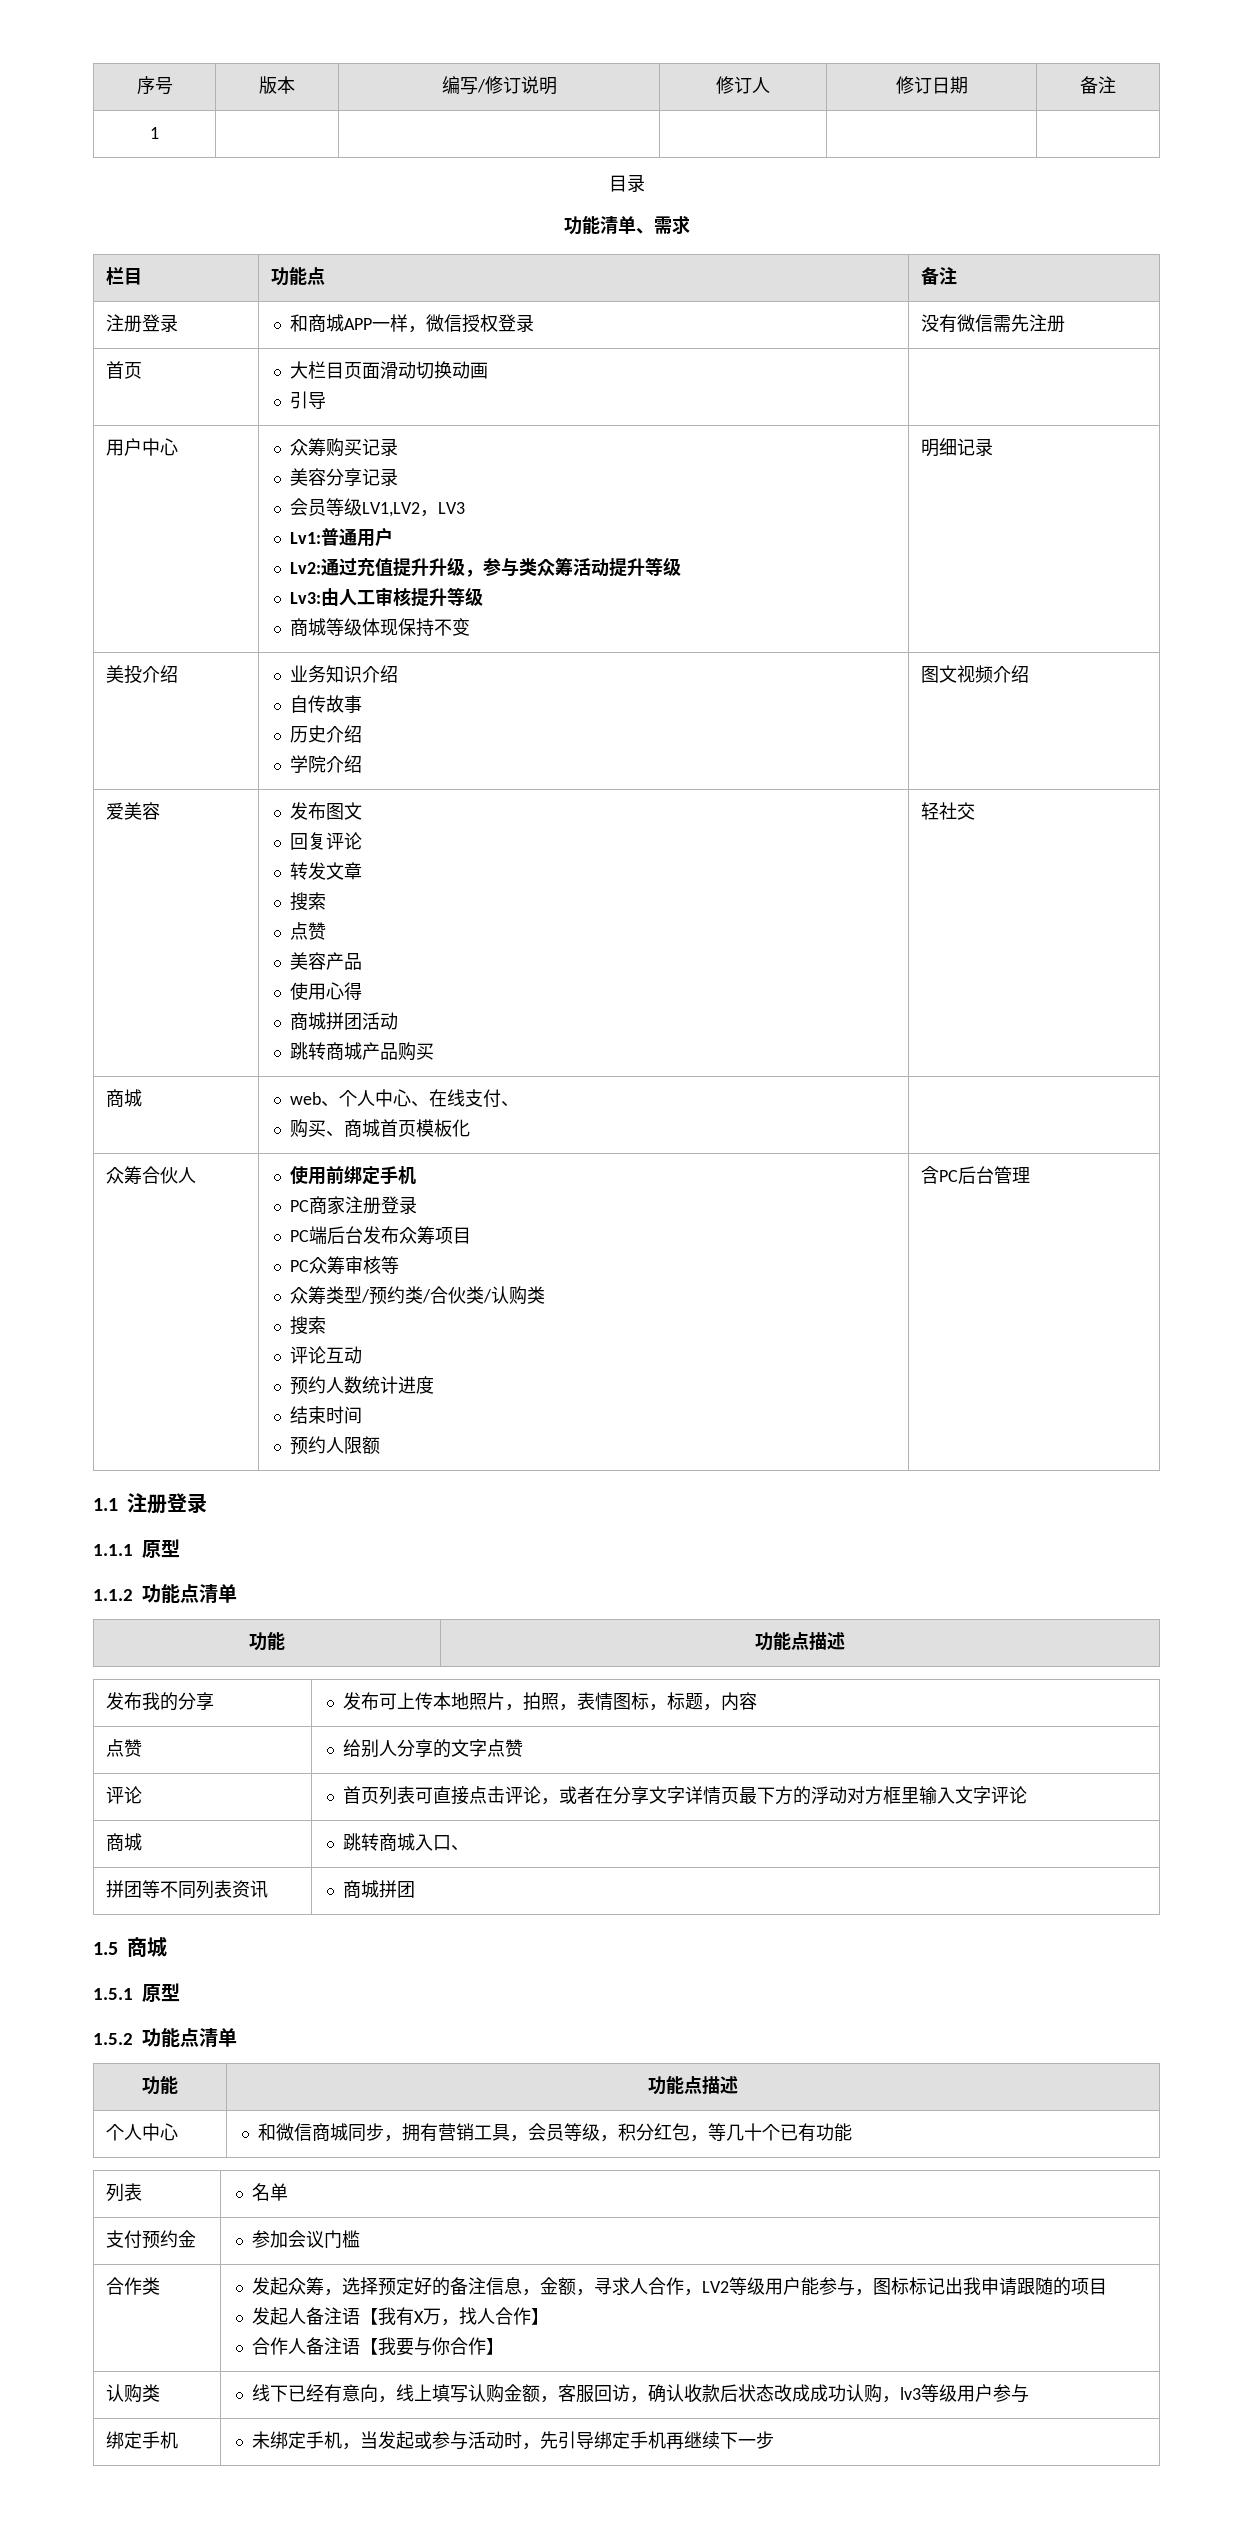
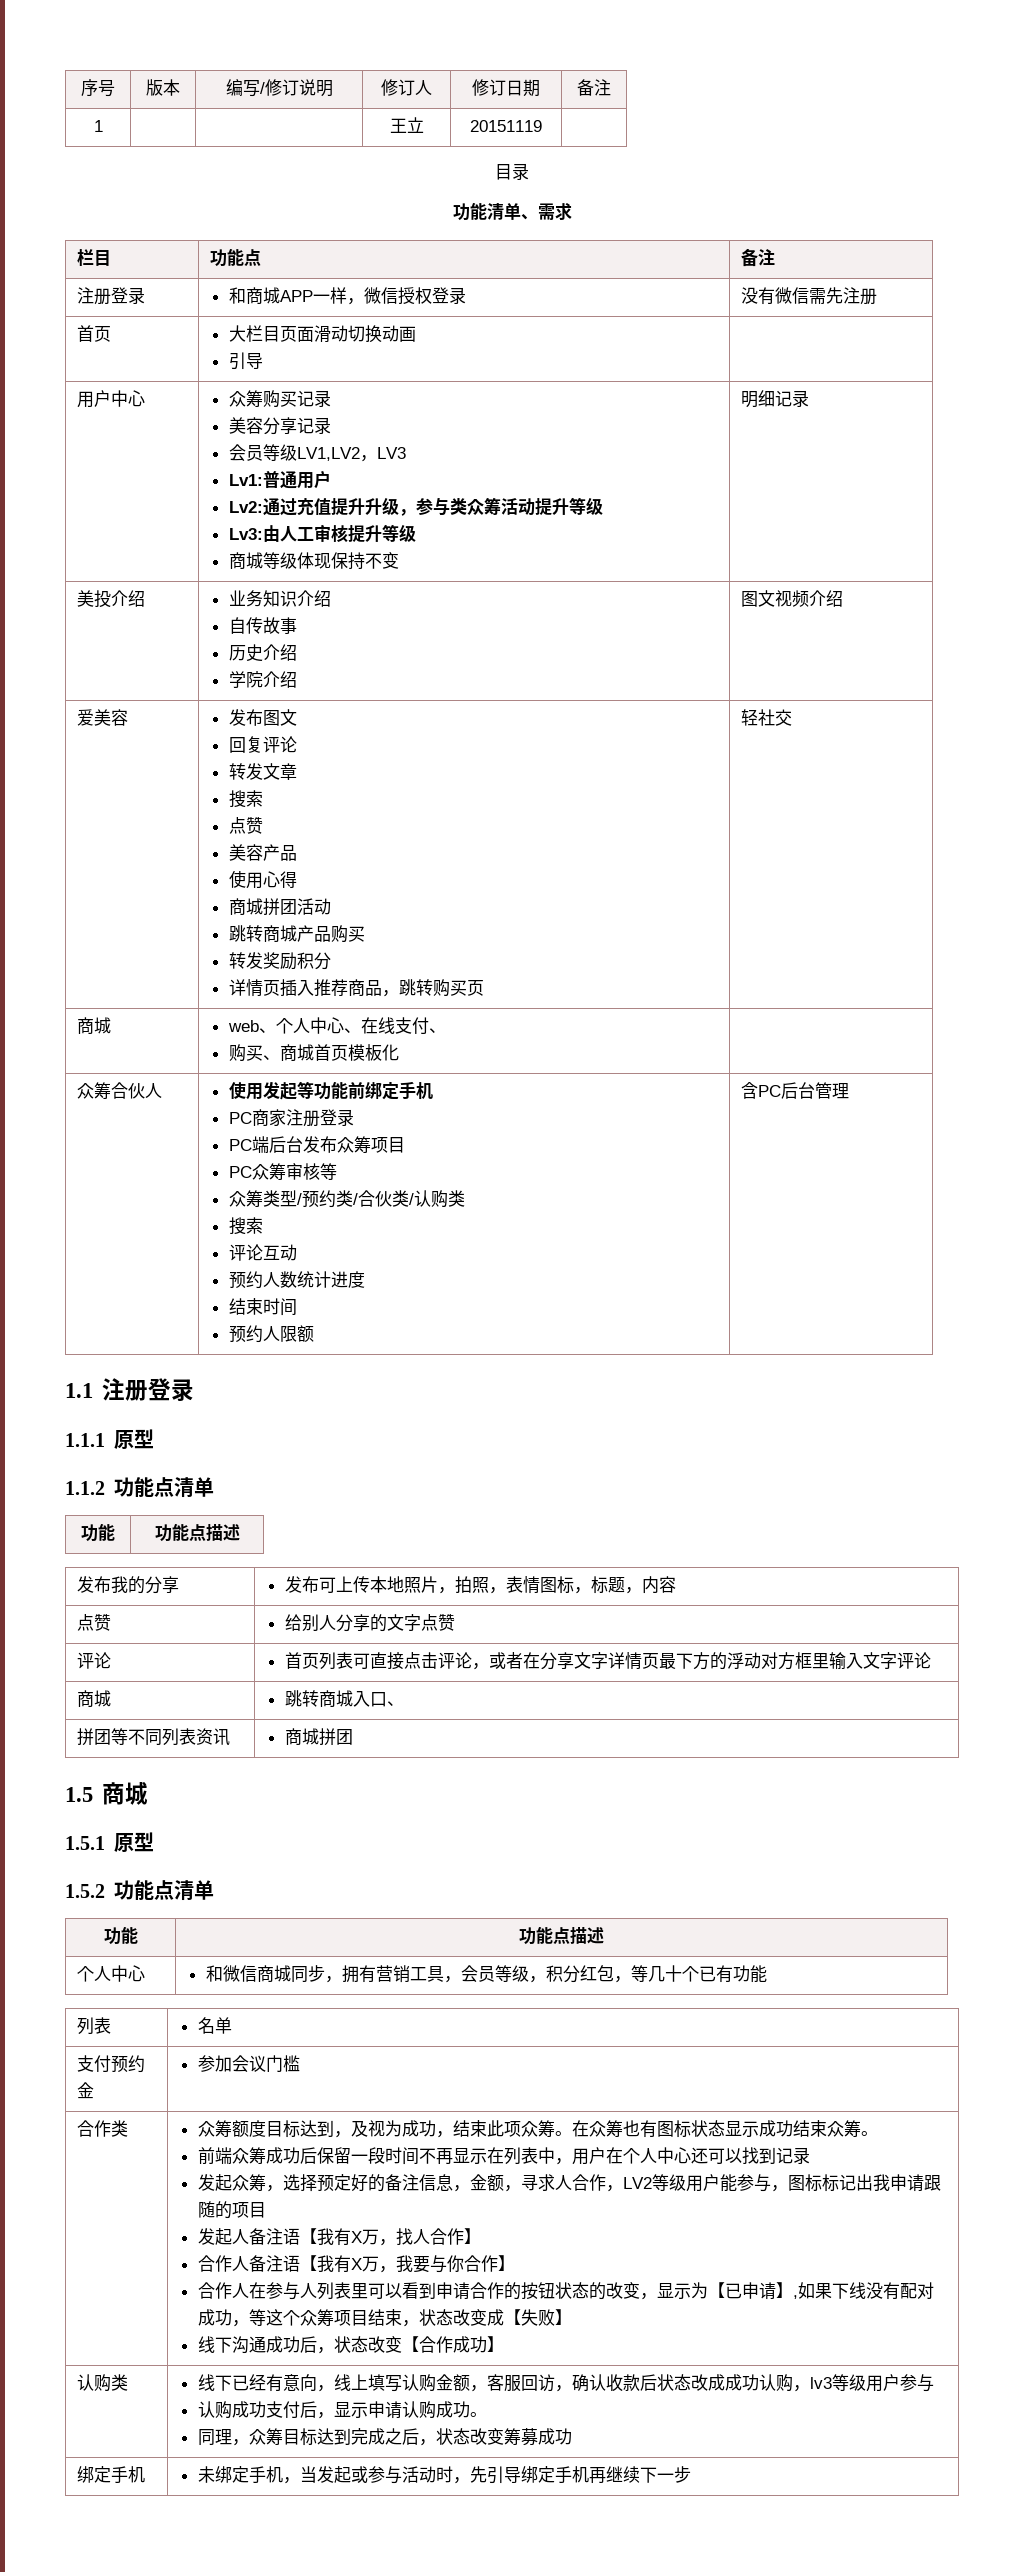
- 1 | | | | |
+ 1 | | | 王立 | 20151119 |
  爱美容 | 发布图文
  回复评论
  转发文章
  搜索
  点赞
  美容产品
  使用心得
  商城拼团活动
- 跳转商城产品购买 | 轻社交
+ 跳转商城产品购买
+ 转发奖励积分
+ 详情页插入推荐商品，跳转购买页 | 轻社交
- 使用前绑定手机
+ 使用发起等功能前绑定手机
+ 众筹额度目标达到，及视为成功，结束此项众筹。在众筹也有图标状态显示成功结束众筹。
+ 前端众筹成功后保留一段时间不再显示在列表中，用户在个人中心还可以找到记录
- 合作人备注语【我要与你合作】
+ 合作人备注语【我有X万，我要与你合作】
+ 合作人在参与人列表里可以看到申请合作的按钮状态的改变，显示为【已申请】,如果下线没有配对成功，等这个众筹项目结束，状态改变成【失败】
+ 线下沟通成功后，状态改变【合作成功】
+ 认购成功支付后，显示申请认购成功。
+ 同理，众筹目标达到完成之后，状态改变筹募成功

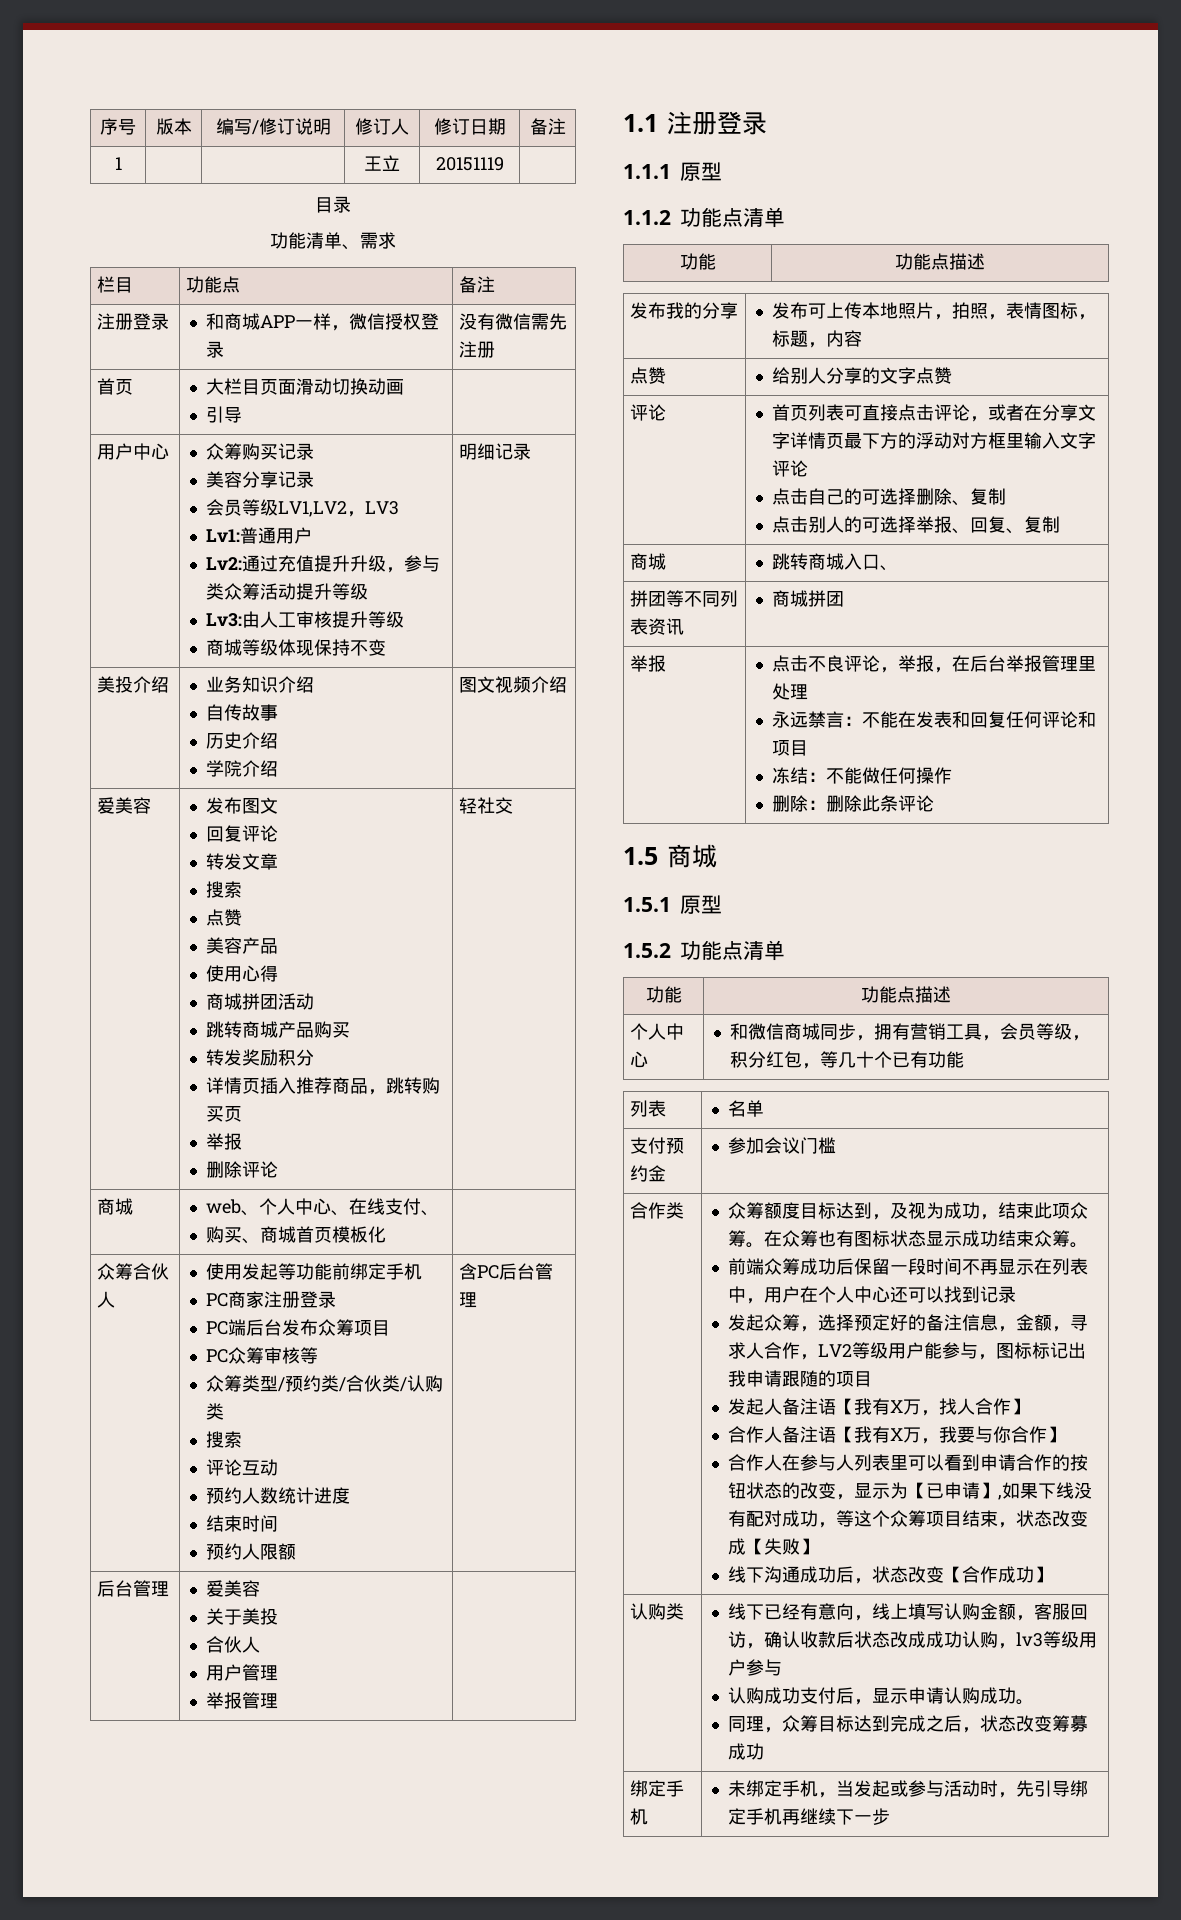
  爱美容 | 发布图文
  回复评论
  转发文章
  搜索
  点赞
  美容产品
  使用心得
  商城拼团活动
  跳转商城产品购买
  转发奖励积分
- 详情页插入推荐商品，跳转购买页 | 轻社交
+ 详情页插入推荐商品，跳转购买页
+ 举报
+ 删除评论 | 轻社交
+ 后台管理 | 爱美容
+ 关于美投
+ 合伙人
+ 用户管理
+ 举报管理 |
  评论 | 首页列表可直接点击评论，或者在分享文字详情页最下方的浮动对方框里输入文字评论
+ 点击自己的可选择删除、复制
+ 点击别人的可选择举报、回复、复制
+ 举报 | 点击不良评论，举报，在后台举报管理里处理
+ 永远禁言：不能在发表和回复任何评论和项目
+ 冻结：不能做任何操作
+ 删除：删除此条评论

